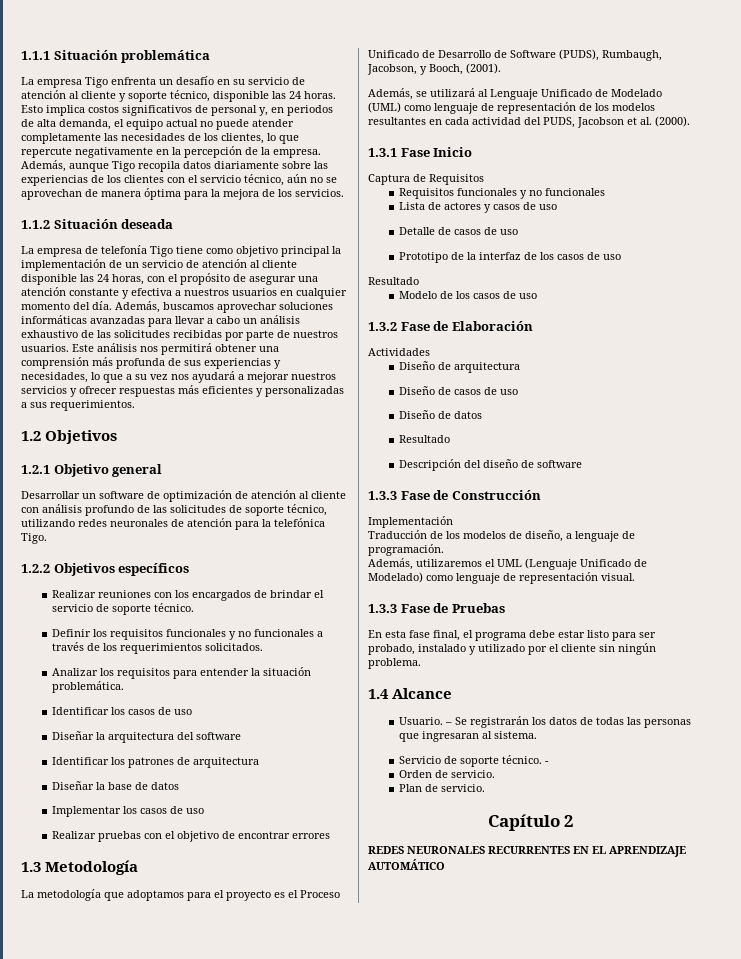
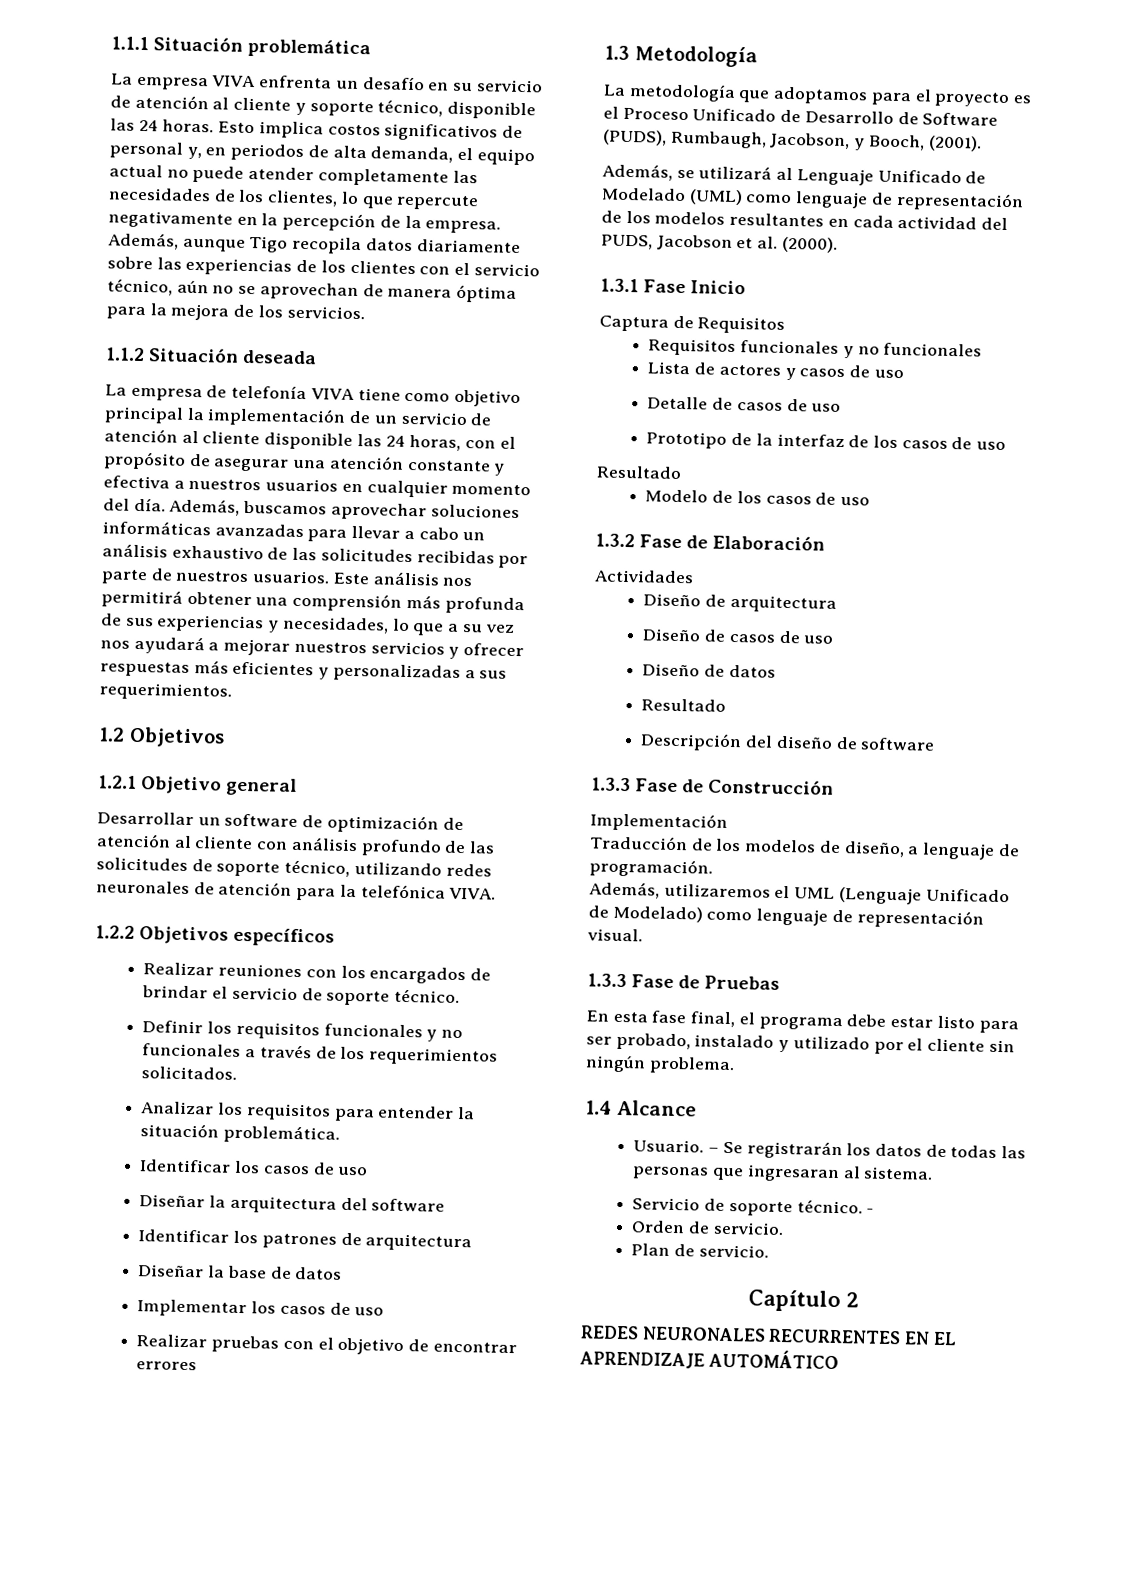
- La empresa Tigo enfrenta un desafío en su servicio de atención al cliente y soporte técnico, disponible las 24 horas.
+ La empresa VIVA enfrenta un desafío en su servicio de atención al cliente y soporte técnico, disponible las 24 horas.
- La empresa de telefonía Tigo tiene como objetivo principal la implementación de un servicio de atención al cliente disponible las 24 horas, con el propósito de asegurar una atención constante y efectiva a nuestros usuarios en cualquier momento del día.
+ La empresa de telefonía VIVA tiene como objetivo principal la implementación de un servicio de atención al cliente disponible las 24 horas, con el propósito de asegurar una atención constante y efectiva a nuestros usuarios en cualquier momento del día.
- Desarrollar un software de optimización de atención al cliente con análisis profundo de las solicitudes de soporte técnico, utilizando redes neuronales de atención para la telefónica Tigo.
+ Desarrollar un software de optimización de atención al cliente con análisis profundo de las solicitudes de soporte técnico, utilizando redes neuronales de atención para la telefónica VIVA.

